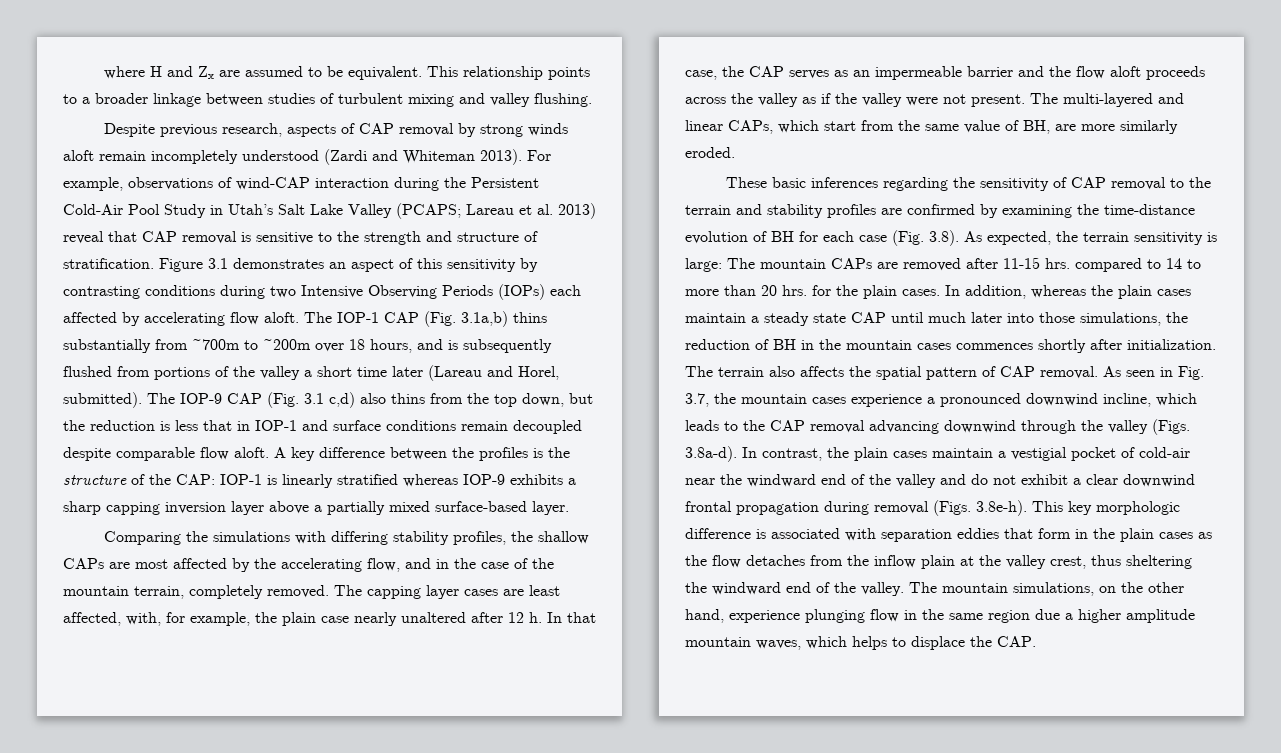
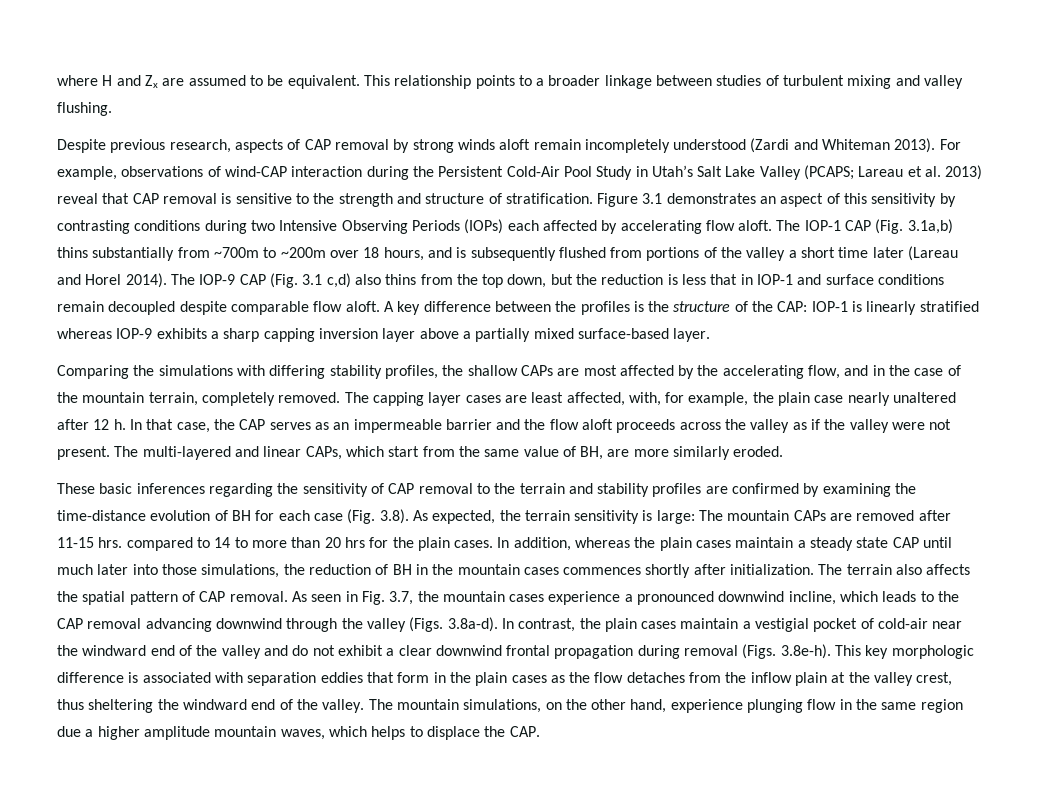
- The IOP-1 CAP (Fig. 3.1a,b) thins substantially from ~700m to ~200m over 18 hours, and is subsequently flushed from portions of the valley a short time later (Lareau and Horel, submitted).
+ The IOP-1 CAP (Fig. 3.1a,b) thins substantially from ~700m to ~200m over 18 hours, and is subsequently flushed from portions of the valley a short time later (Lareau and Horel 2014).
- These basic inferences regarding the sensitivity of CAP removal to the terrain and stability profiles are confirmed by examining the time-distance evolution of BH for each case (Fig. 3.8). As expected, the terrain sensitivity is large: The mountain CAPs are removed after 11-15 hrs. compared to 14 to more than 20 hrs. for the plain cases.
+ These basic inferences regarding the sensitivity of CAP removal to the terrain and stability profiles are confirmed by examining the time-distance evolution of BH for each case (Fig. 3.8). As expected, the terrain sensitivity is large: The mountain CAPs are removed after 11-15 hrs. compared to 14 to more than 20 hrs for the plain cases.

